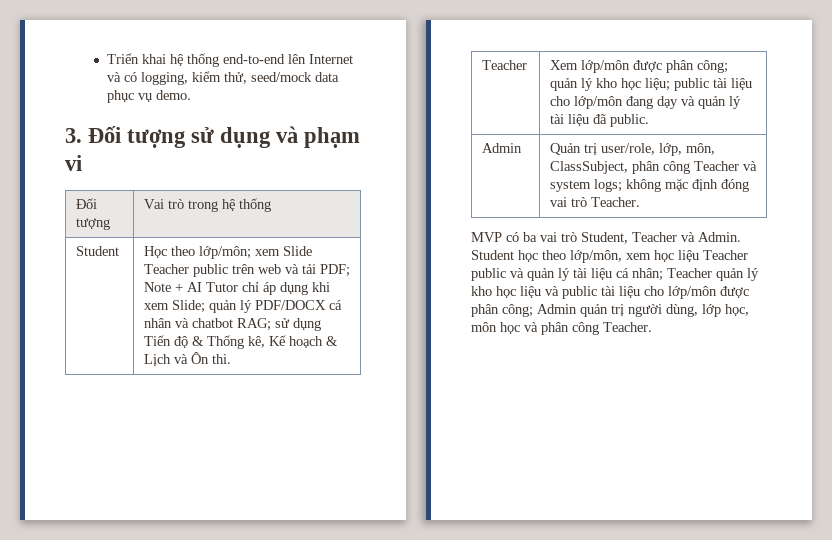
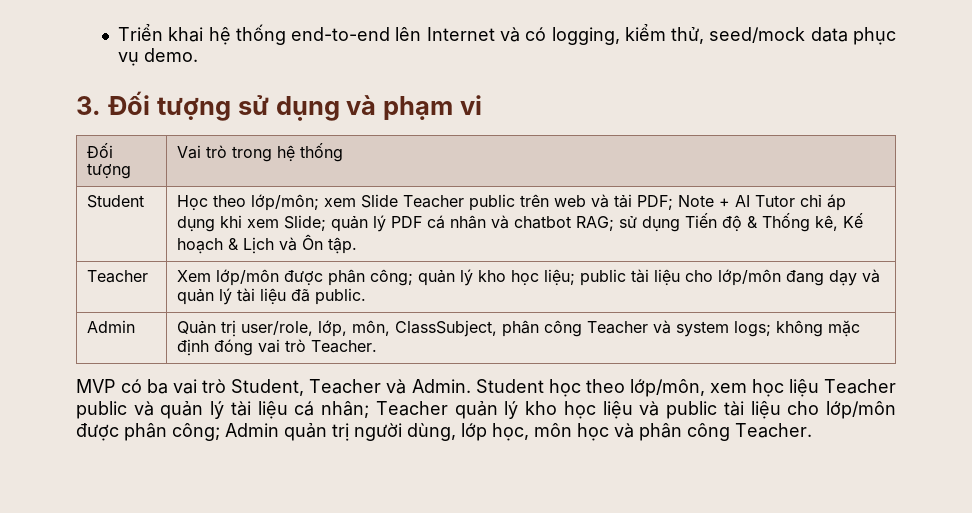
- Học theo lớp/môn; xem Slide Teacher public trên web và tải PDF; Note + AI Tutor chỉ áp dụng khi xem Slide; quản lý PDF/DOCX cá nhân và chatbot RAG; sử dụng Tiến độ & Thống kê, Kế hoạch & Lịch và Ôn thi.
+ Học theo lớp/môn; xem Slide Teacher public trên web và tải PDF; Note + AI Tutor chỉ áp dụng khi xem Slide; quản lý PDF cá nhân và chatbot RAG; sử dụng Tiến độ & Thống kê, Kế hoạch & Lịch và Ôn tập.

